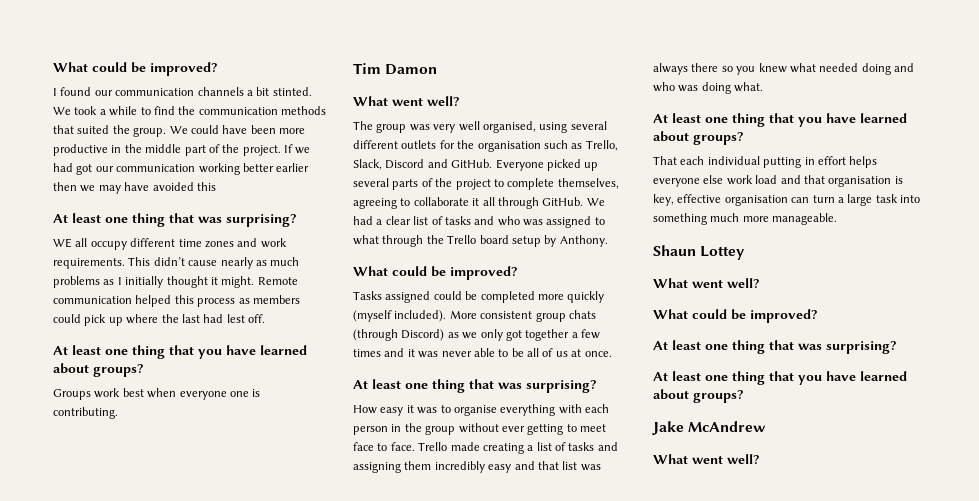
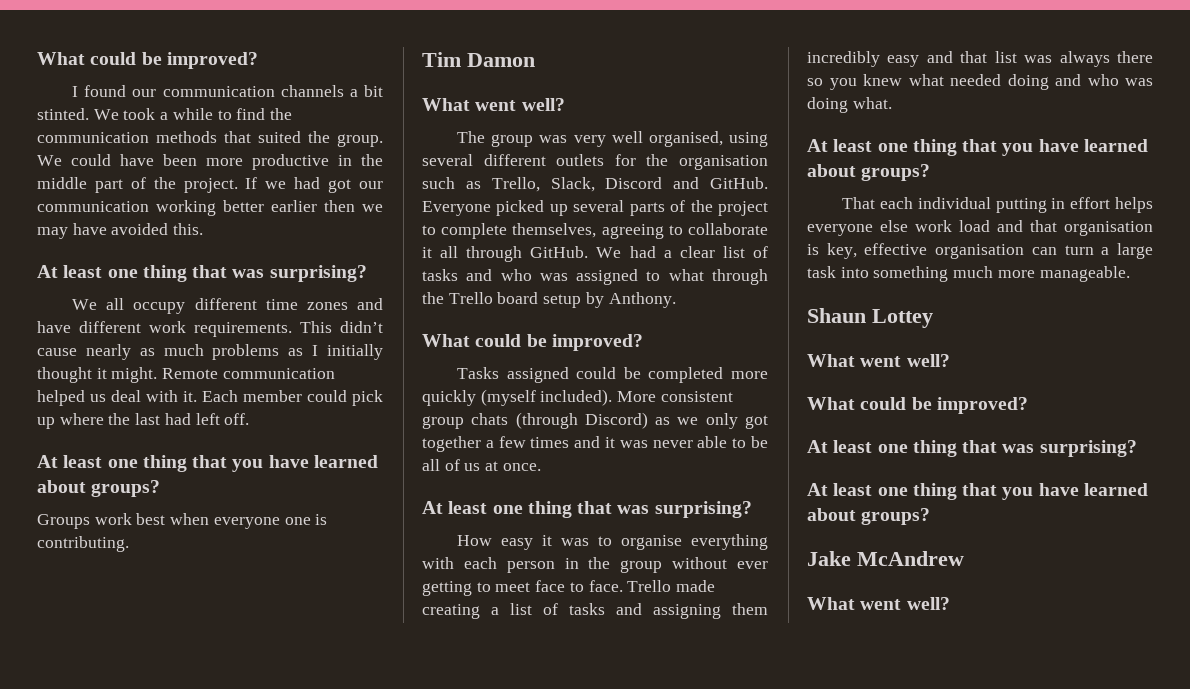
- If we had got our communication working better earlier then we may have avoided this
+ If we had got our communication working better earlier then we may have avoided this.
  At least one thing that was surprising?
- WE all occupy different time zones and work requirements.
+ We all occupy different time zones and have different work requirements.
- Remote communication helped this process as members could pick up where the last had lest off.
+ Remote communication helped us deal with it. Each member could pick up where the last had left off.

